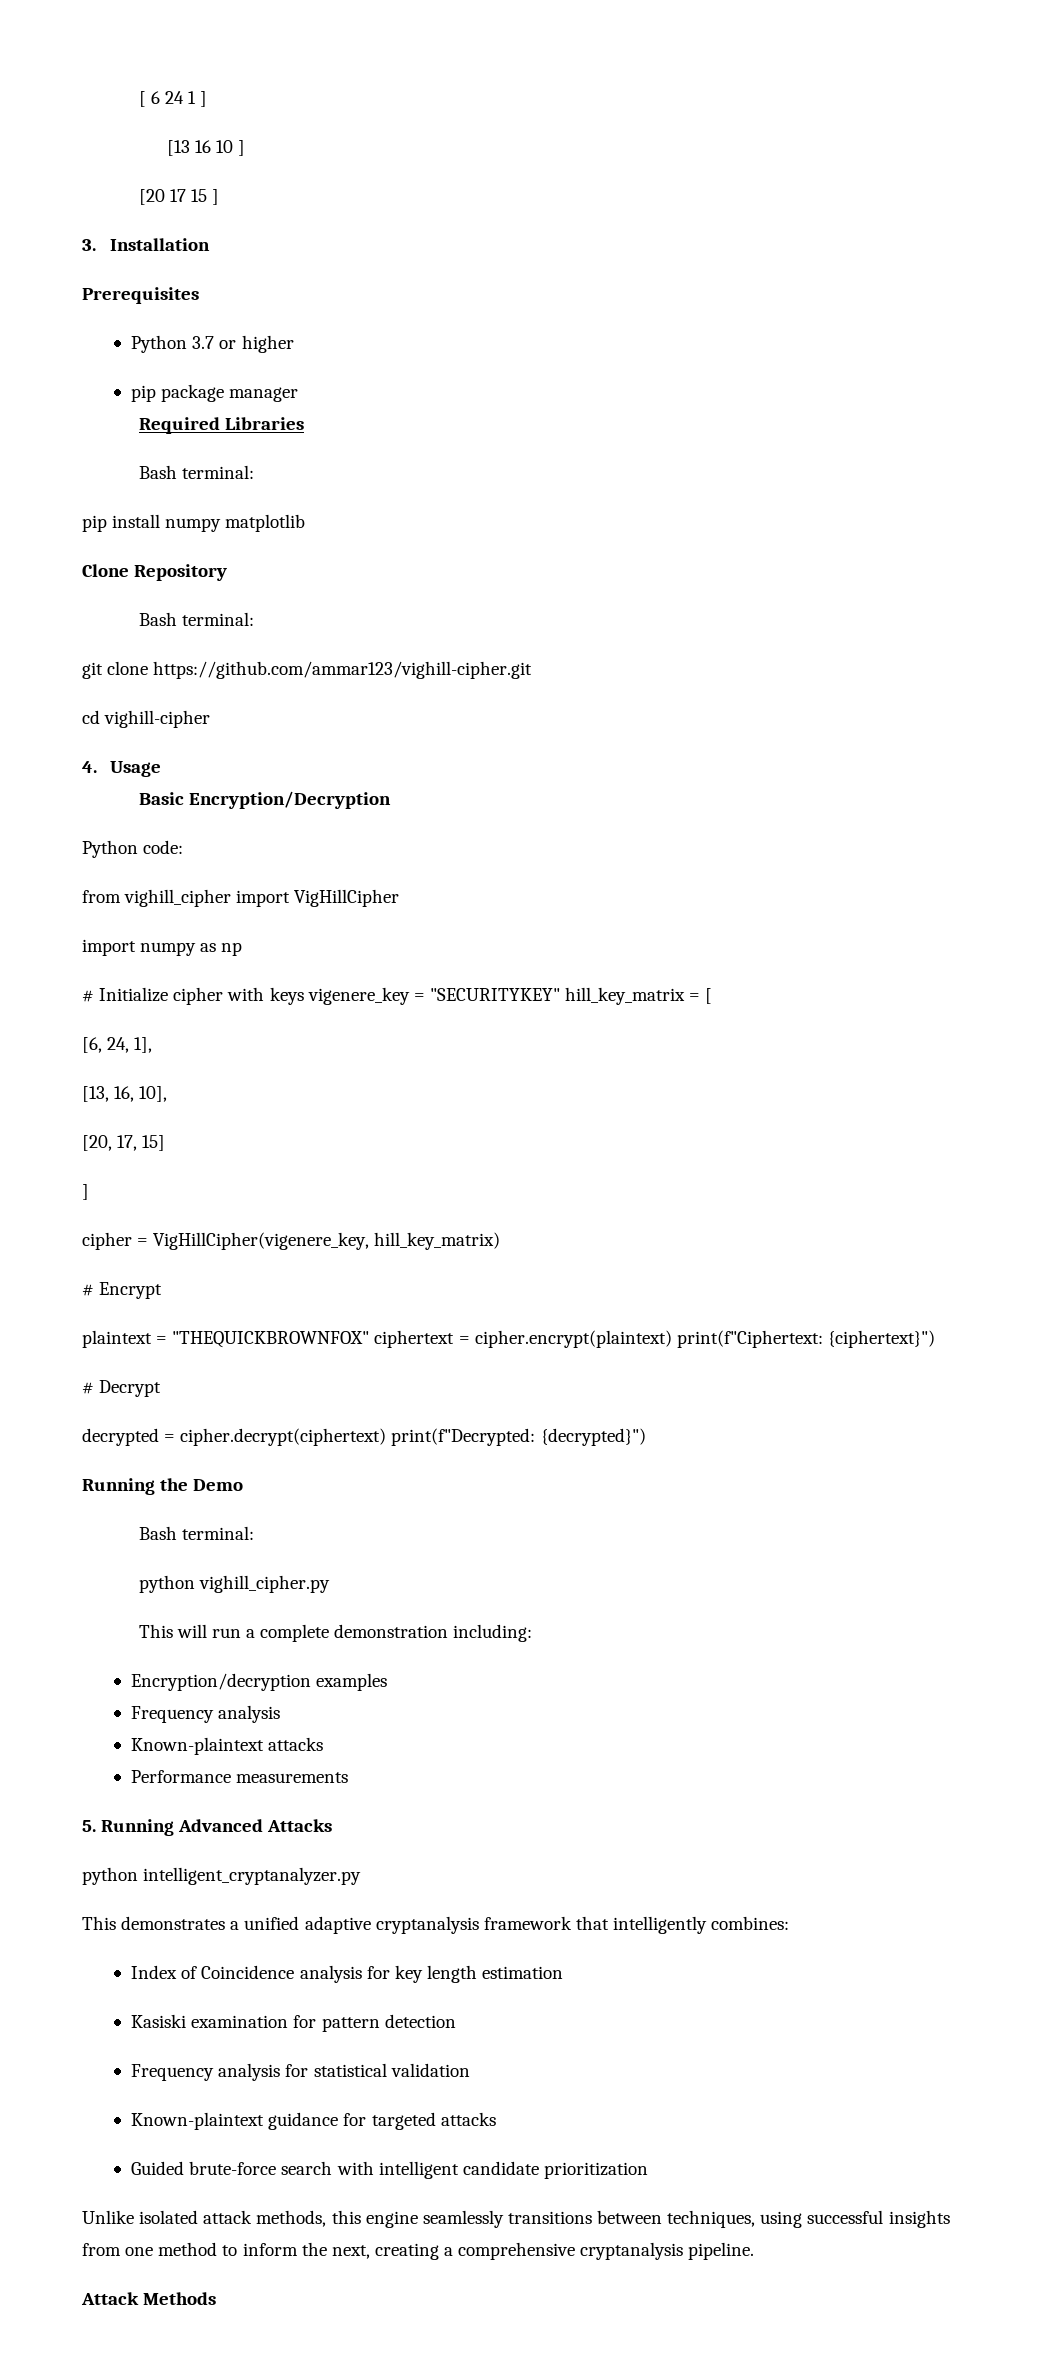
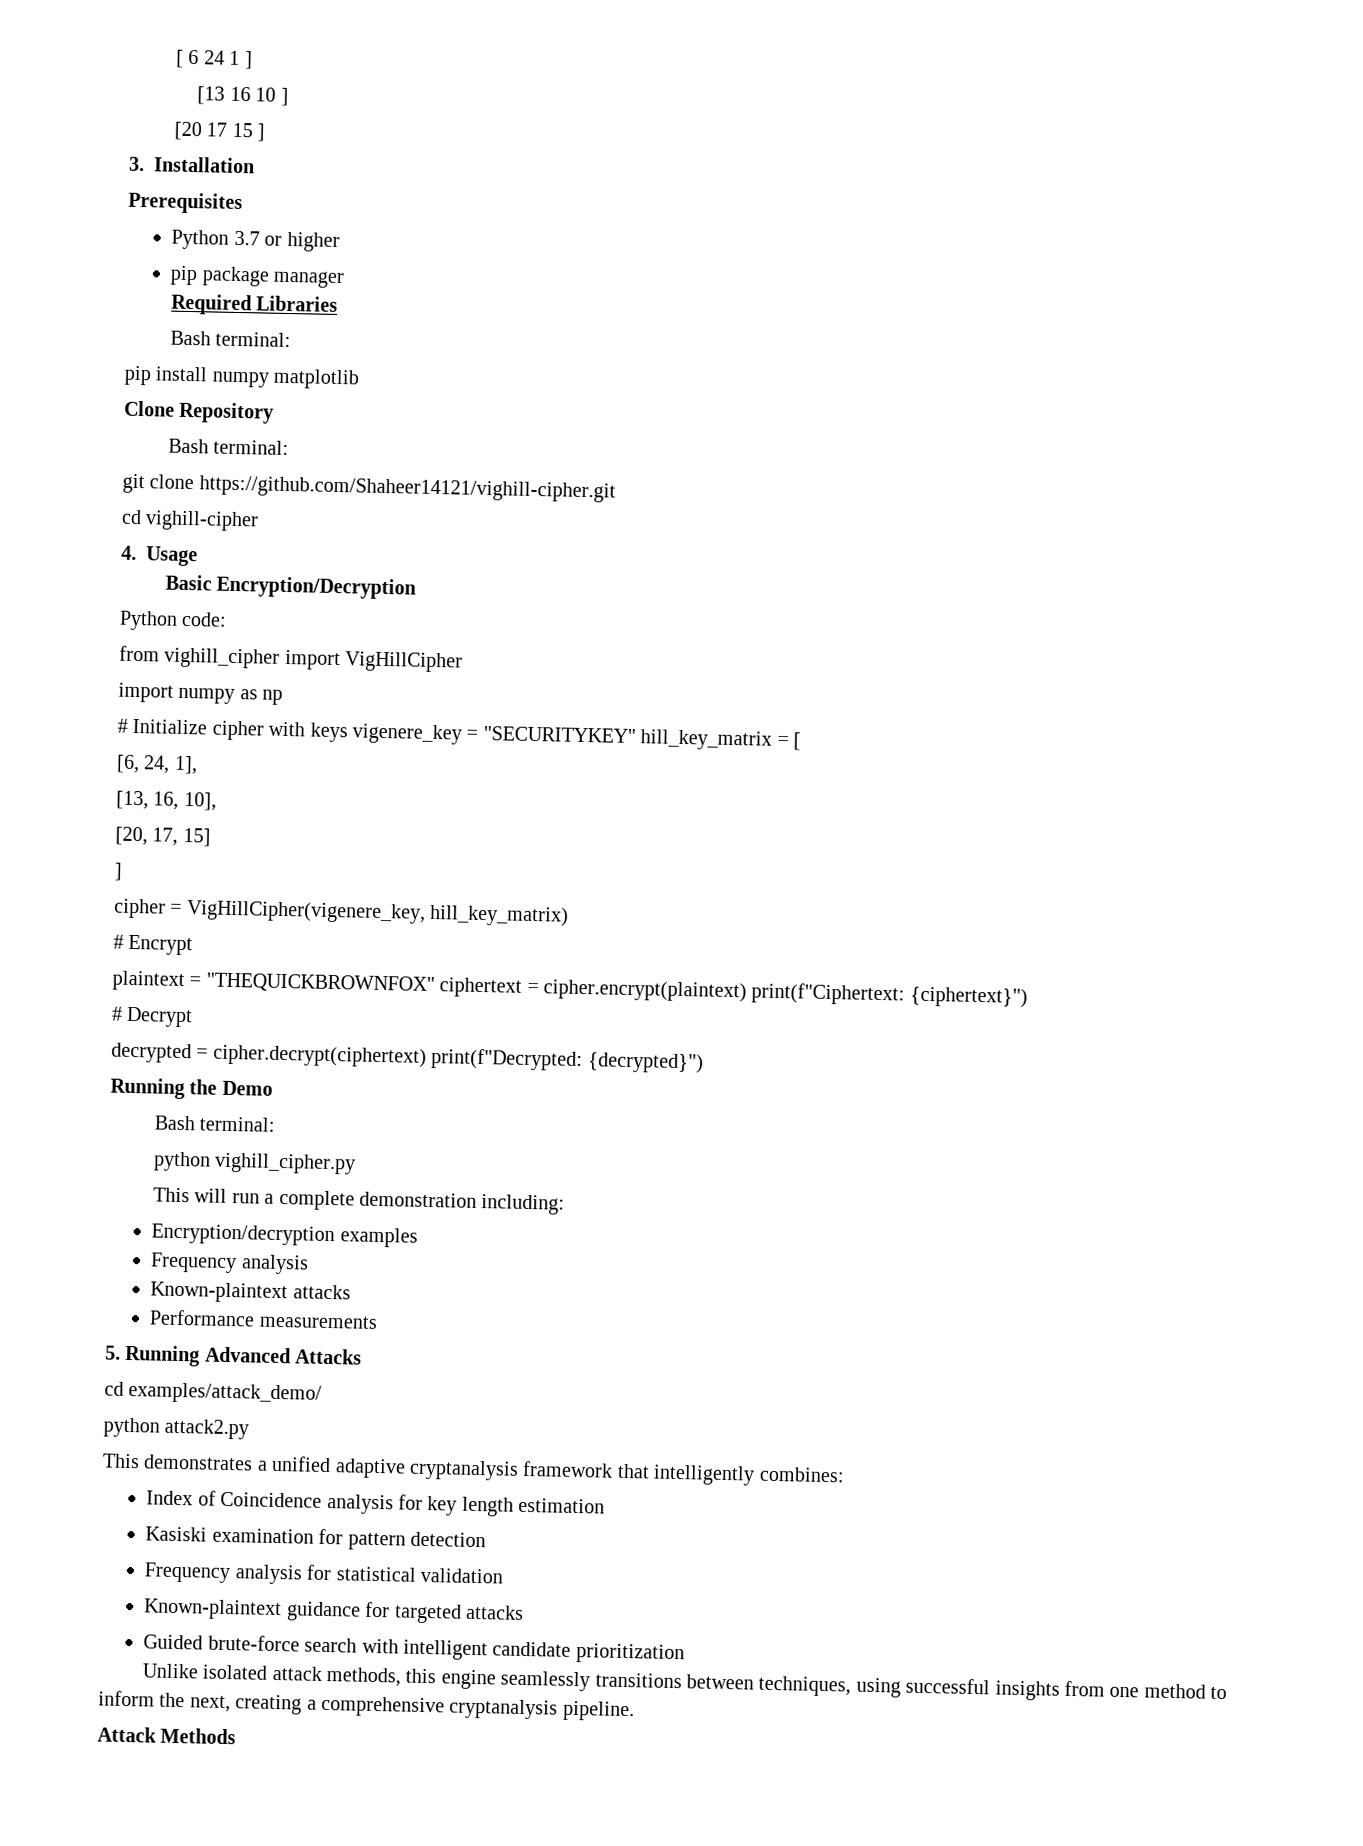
- git clone https://github.com/ammar123/vighill-cipher.git
+ git clone https://github.com/Shaheer14121/vighill-cipher.git
- python intelligent_cryptanalyzer.py
+ cd examples/attack_demo/
+ python attack2.py

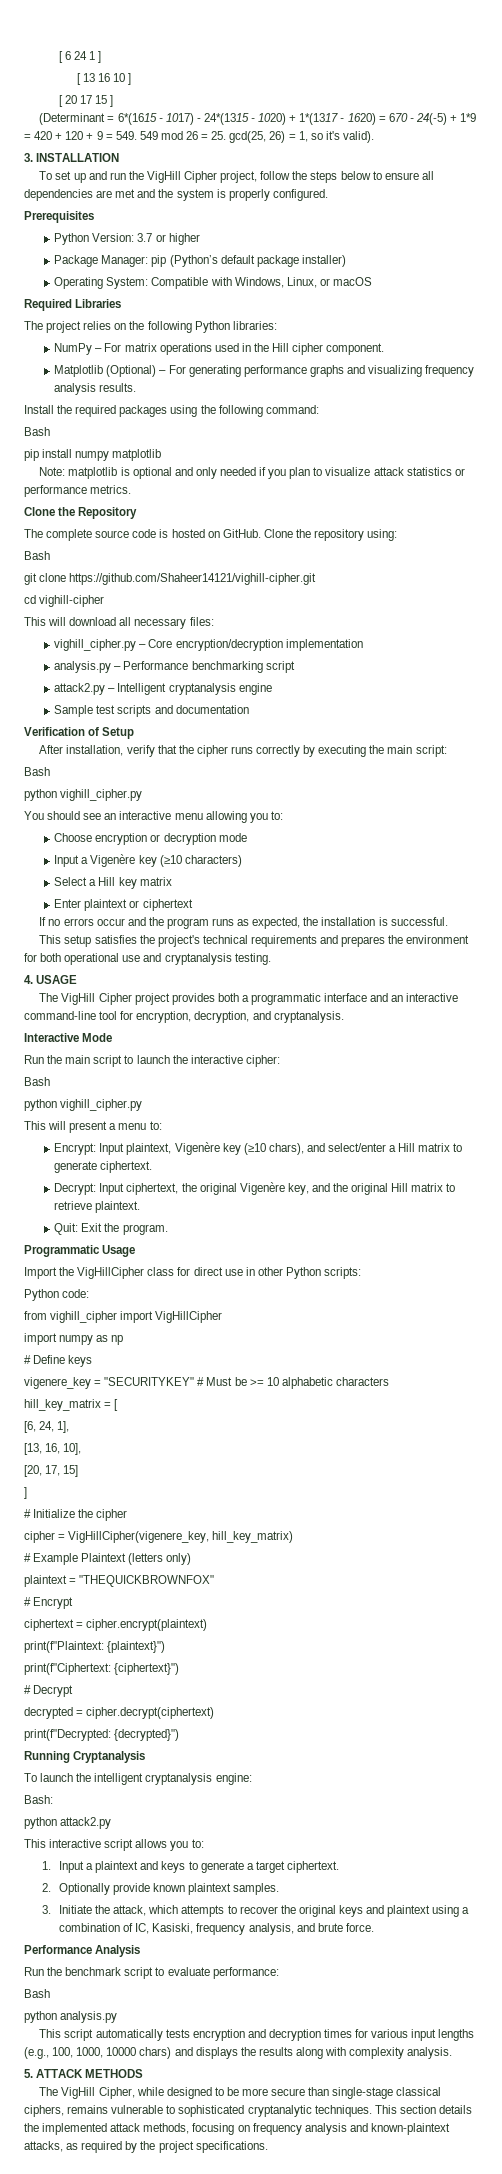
- [13 16 10 ]
+ [ 13 16 10 ]
- [20 17 15 ]
+ [ 20 17 15 ]
- 3. Installation
+ (Determinant = 6*(1615 - 1017) - 24*(1315 - 1020) + 1*(1317 - 1620) = 670 - 24(-5) + 1*9 = 420 + 120 + 9 = 549. 549 mod 26 = 25. gcd(25, 26) = 1, so it's valid).
+ 3. INSTALLATION
+ To set up and run the VigHill Cipher project, follow the steps below to ensure all dependencies are met and the system is properly configured.
- Python 3.7 or higher
+ Python Version: 3.7 or higher
- pip package manager
+ Package Manager: pip (Python’s default package installer)
+ Operating System: Compatible with Windows, Linux, or macOS
  Required Libraries
- Bash terminal:
+ The project relies on the following Python libraries:
+ NumPy – For matrix operations used in the Hill cipher component.
+ Matplotlib (Optional) – For generating performance graphs and visualizing frequency analysis results.
+ Install the required packages using the following command:
+ Bash
- Clone Repository
- Bash terminal:
+ Note: matplotlib is optional and only needed if you plan to visualize attack statistics or performance metrics.
+ Clone the Repository
+ The complete source code is hosted on GitHub. Clone the repository using:
+ Bash
- 4. Usage
- Basic Encryption/Decryption
+ This will download all necessary files:
+ vighill_cipher.py – Core encryption/decryption implementation
+ analysis.py – Performance benchmarking script
+ attack2.py – Intelligent cryptanalysis engine
+ Sample test scripts and documentation
+ Verification of Setup
+ After installation, verify that the cipher runs correctly by executing the main script:
+ Bash
+ python vighill_cipher.py
+ You should see an interactive menu allowing you to:
+ Choose encryption or decryption mode
+ Input a Vigenère key (≥10 characters)
+ Select a Hill key matrix
+ Enter plaintext or ciphertext
+ If no errors occur and the program runs as expected, the installation is successful.
+ This setup satisfies the project's technical requirements and prepares the environment for both operational use and cryptanalysis testing.
+ 4. USAGE
+ The VigHill Cipher project provides both a programmatic interface and an interactive command-line tool for encryption, decryption, and cryptanalysis.
+ Interactive Mode
+ Run the main script to launch the interactive cipher:
+ Bash
+ python vighill_cipher.py
+ This will present a menu to:
+ Encrypt: Input plaintext, Vigenère key (≥10 chars), and select/enter a Hill matrix to generate ciphertext.
+ Decrypt: Input ciphertext, the original Vigenère key, and the original Hill matrix to retrieve plaintext.
+ Quit: Exit the program.
+ Programmatic Usage
+ Import the VigHillCipher class for direct use in other Python scripts:
- # Initialize cipher with keys vigenere_key = "SECURITYKEY" hill_key_matrix = [
+ # Define keys
+ vigenere_key = "SECURITYKEY" # Must be >= 10 alphabetic characters
+ hill_key_matrix = [
+ # Initialize the cipher
- # Encrypt
+ # Example Plaintext (letters only)
- plaintext = "THEQUICKBROWNFOX" ciphertext = cipher.encrypt(plaintext) print(f"Ciphertext: {ciphertext}")
+ plaintext = "THEQUICKBROWNFOX"
+ # Encrypt
+ ciphertext = cipher.encrypt(plaintext)
+ print(f"Plaintext: {plaintext}")
+ print(f"Ciphertext: {ciphertext}")
- decrypted = cipher.decrypt(ciphertext) print(f"Decrypted: {decrypted}")
+ decrypted = cipher.decrypt(ciphertext)
+ print(f"Decrypted: {decrypted}")
- Running the Demo
- Bash terminal:
- python vighill_cipher.py
- This will run a complete demonstration including:
- Encryption/decryption examples
- Frequency analysis
- Known-plaintext attacks
- Performance measurements
- 5. Running Advanced Attacks
- cd examples/attack_demo/
+ Running Cryptanalysis
+ To launch the intelligent cryptanalysis engine:
+ Bash:
  python attack2.py
- This demonstrates a unified adaptive cryptanalysis framework that intelligently combines:
- Index of Coincidence analysis for key length estimation
- Kasiski examination for pattern detection
- Frequency analysis for statistical validation
- Known-plaintext guidance for targeted attacks
- Guided brute-force search with intelligent candidate prioritization
- Unlike isolated attack methods, this engine seamlessly transitions between techniques, using successful insights from one method to inform the next, creating a comprehensive cryptanalysis pipeline.
- Attack Methods
+ This interactive script allows you to:
+ 1. Input a plaintext and keys to generate a target ciphertext.
+ 2. Optionally provide known plaintext samples.
+ 3. Initiate the attack, which attempts to recover the original keys and plaintext using a combination of IC, Kasiski, frequency analysis, and brute force.
+ Performance Analysis
+ Run the benchmark script to evaluate performance:
+ Bash
+ python analysis.py
+ This script automatically tests encryption and decryption times for various input lengths (e.g., 100, 1000, 10000 chars) and displays the results along with complexity analysis.
+ 5. ATTACK METHODS
+ The VigHill Cipher, while designed to be more secure than single-stage classical ciphers, remains vulnerable to sophisticated cryptanalytic techniques. This section details the implemented attack methods, focusing on frequency analysis and known-plaintext attacks, as required by the project specifications.

